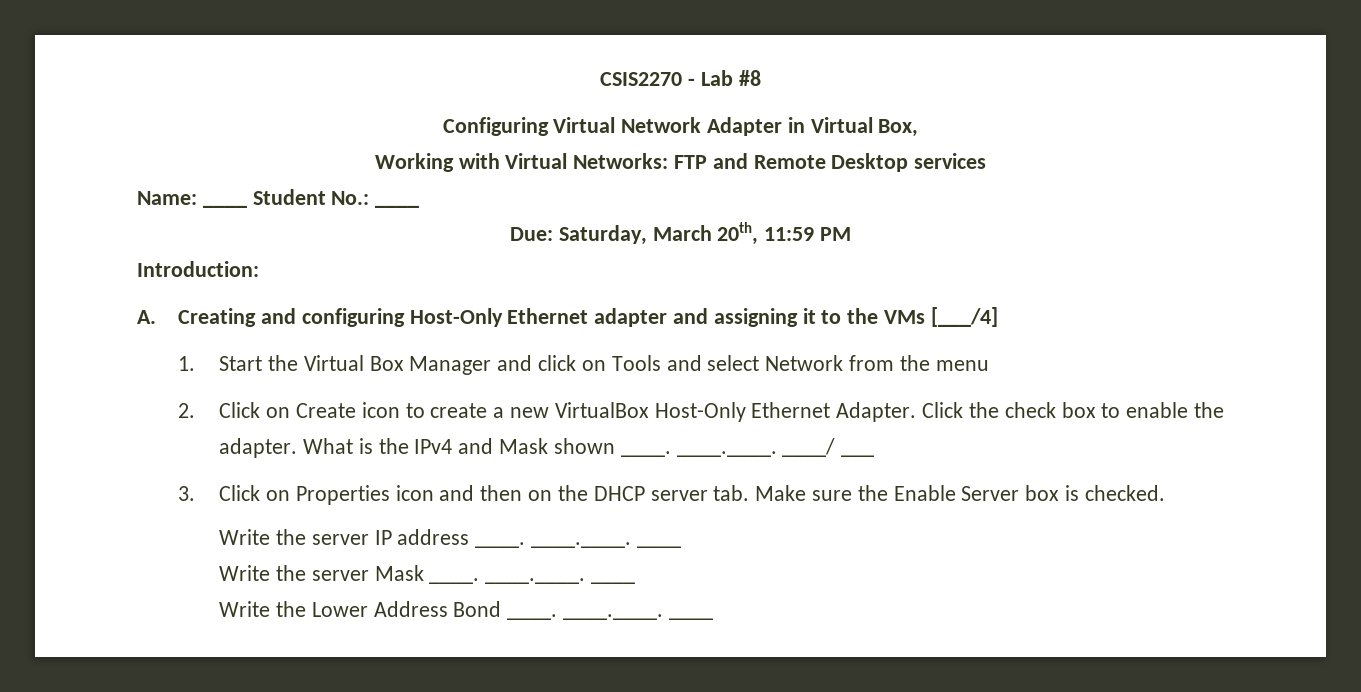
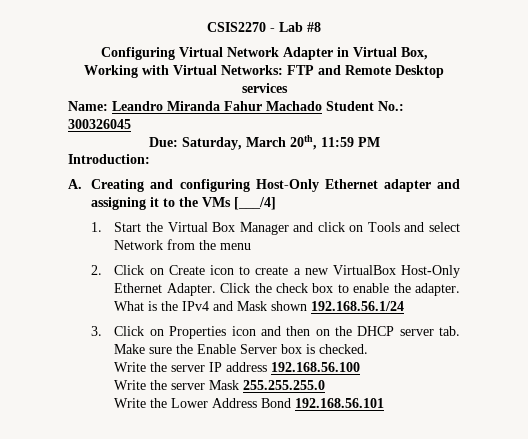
- Name: ____ Student No.: ____
+ Name: Leandro Miranda Fahur Machado Student No.: 300326045
- What is the IPv4 and Mask shown ____. ____.____. ____/ ___
+ What is the IPv4 and Mask shown 192.168.56.1/24
- Write the server IP address ____. ____.____. ____
+ Write the server IP address 192.168.56.100
- Write the server Mask ____. ____.____. ____
+ Write the server Mask 255.255.255.0
- Write the Lower Address Bond ____. ____.____. ____
+ Write the Lower Address Bond 192.168.56.101

